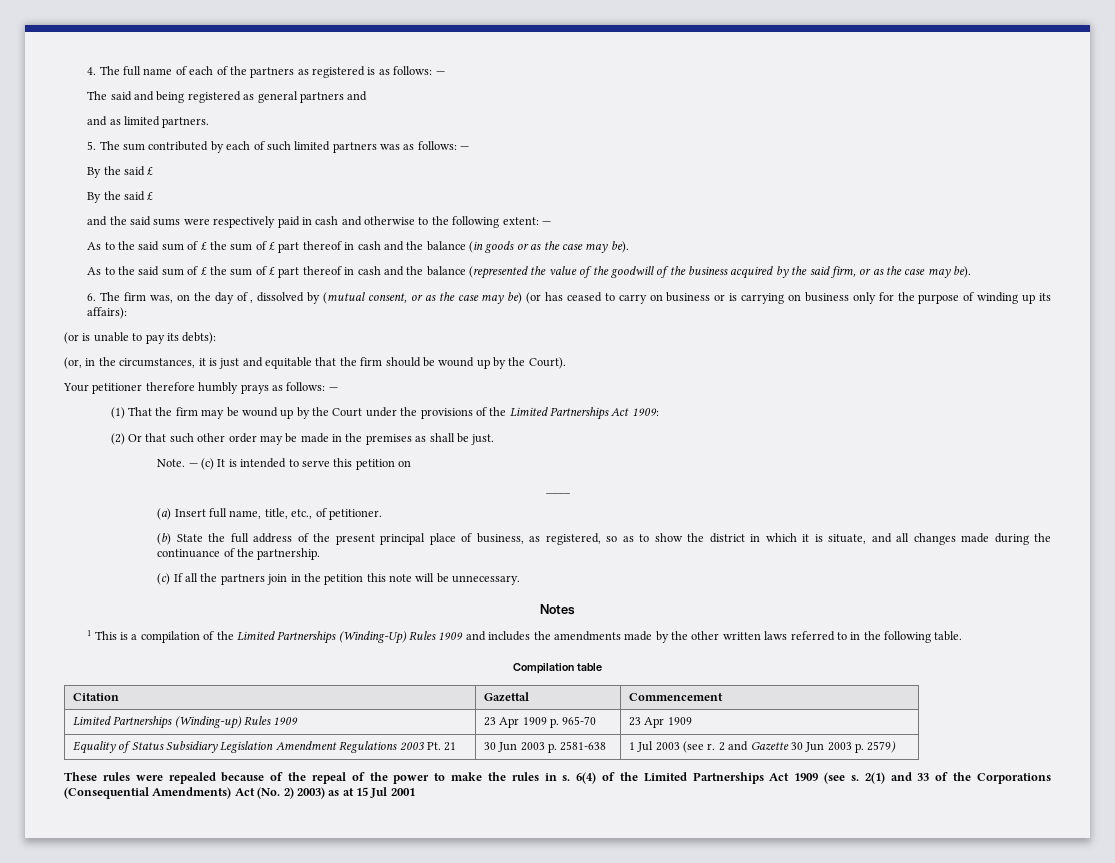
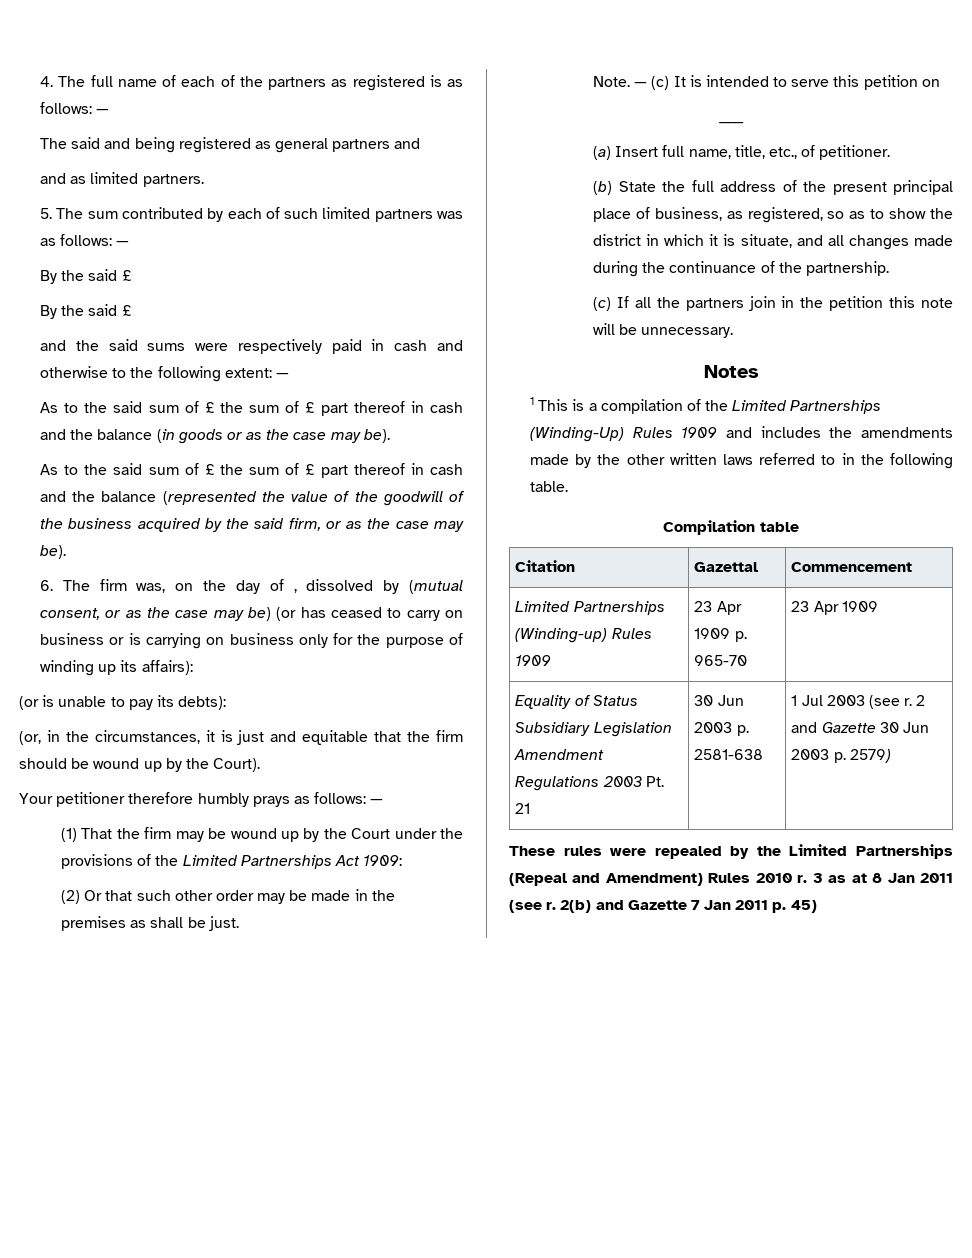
- These rules were repealed because of the repeal of the power to make the rules in s. 6(4) of the Limited Partnerships Act 1909 (see s. 2(1) and 33 of the Corporations (Consequential Amendments) Act (No. 2) 2003) as at 15 Jul 2001
+ These rules were repealed by the Limited Partnerships (Repeal and Amendment) Rules 2010 r. 3 as at 8 Jan 2011 (see r. 2(b) and Gazette 7 Jan 2011 p. 45)

